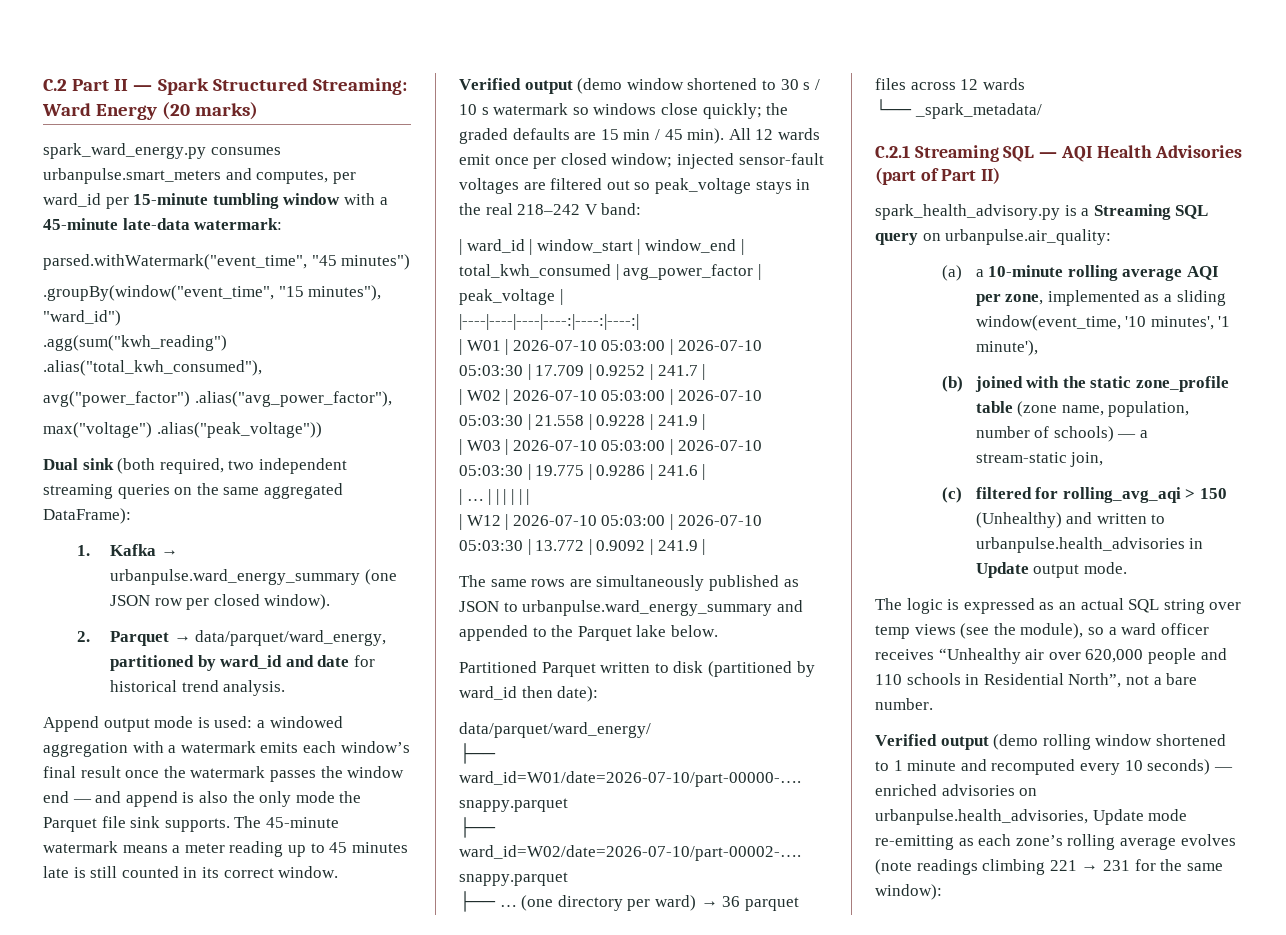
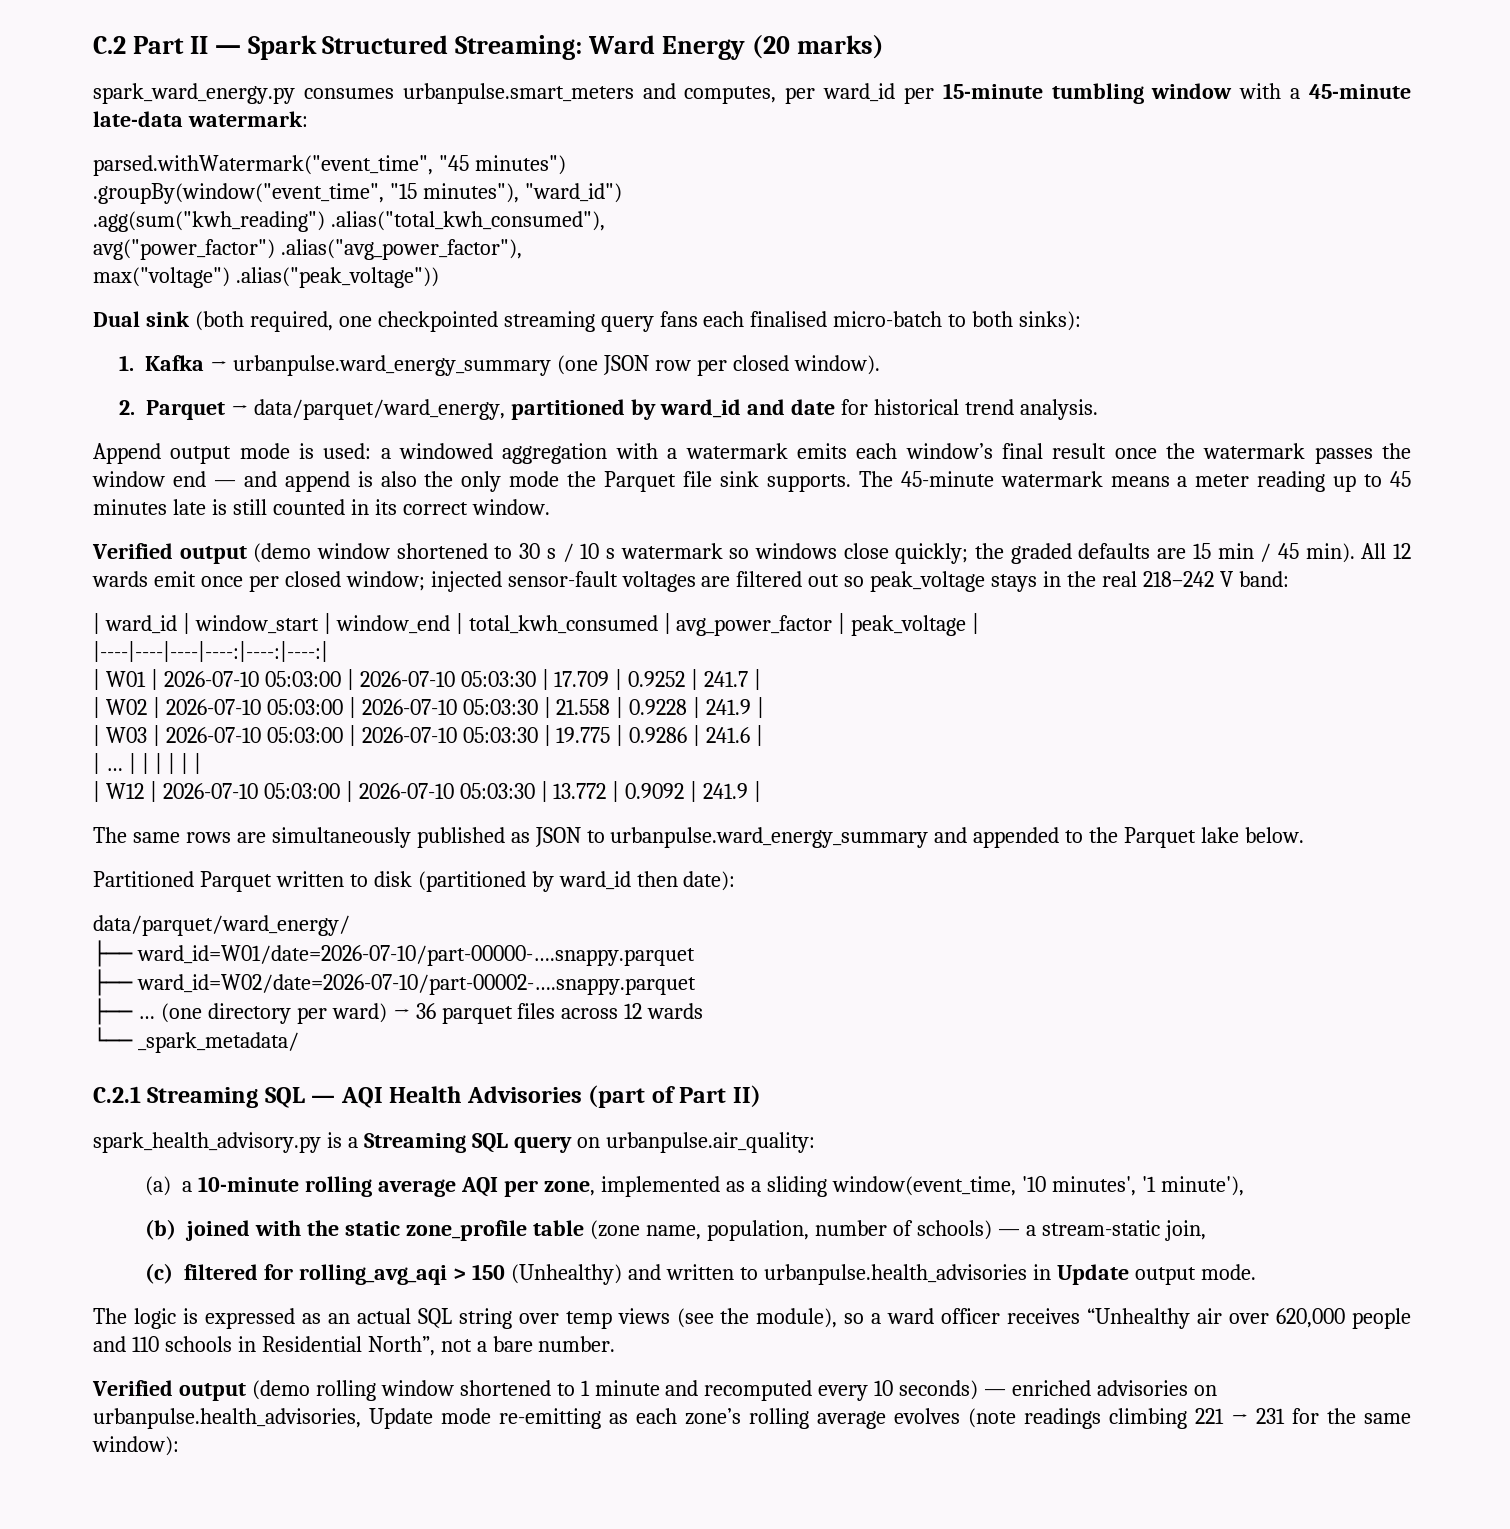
- Dual sink (both required, two independent streaming queries on the same aggregated DataFrame):
+ Dual sink (both required, one checkpointed streaming query fans each finalised micro-batch to both sinks):

